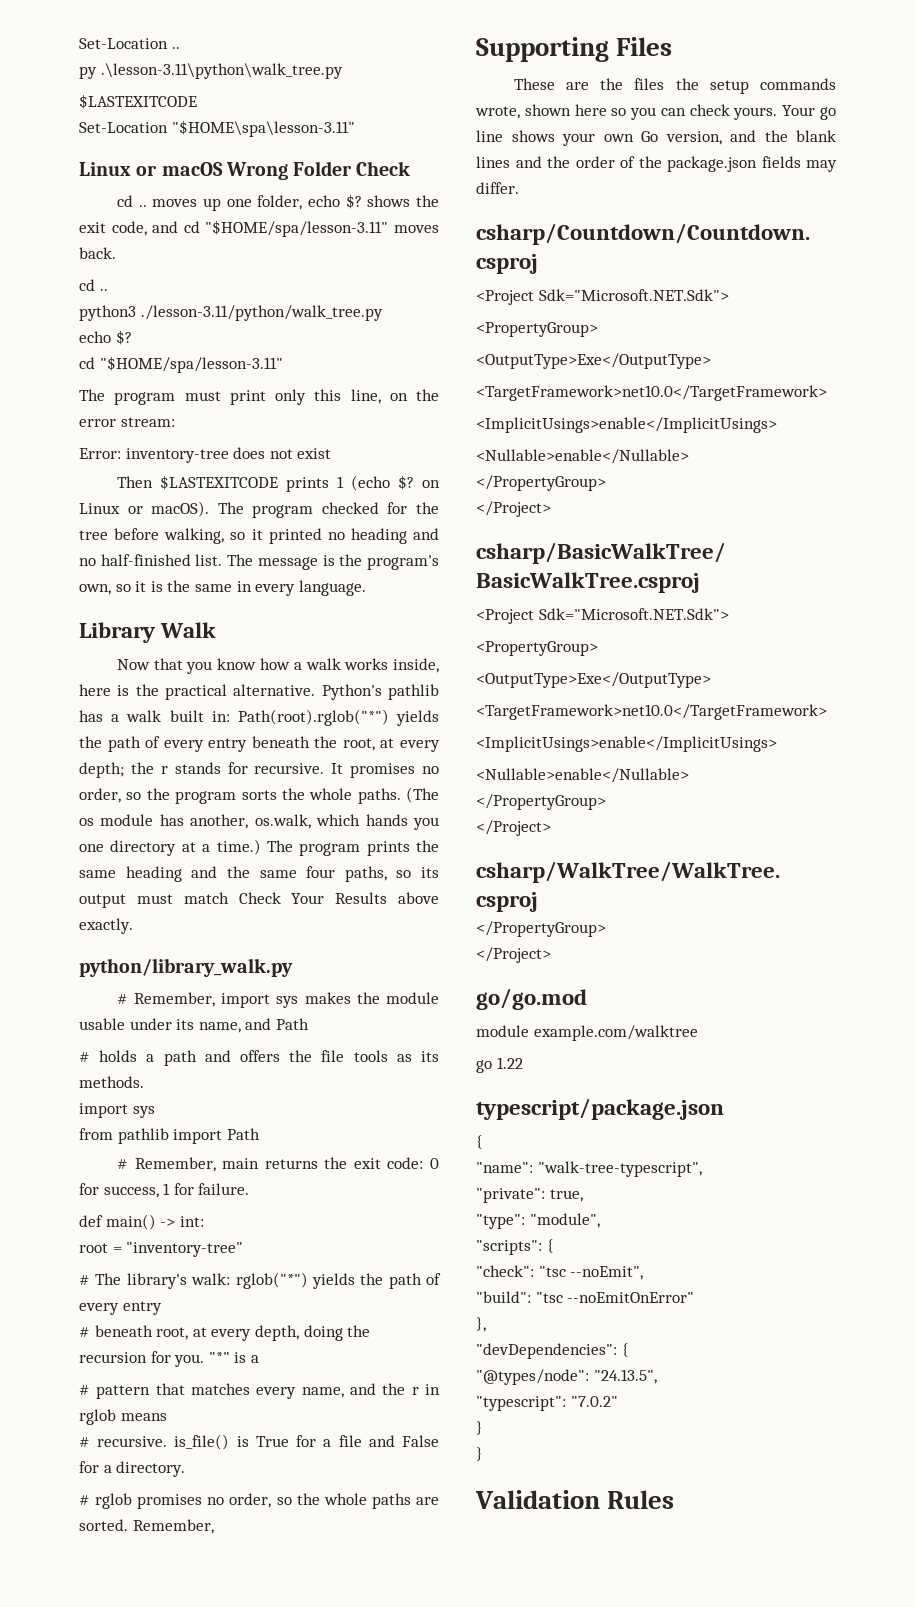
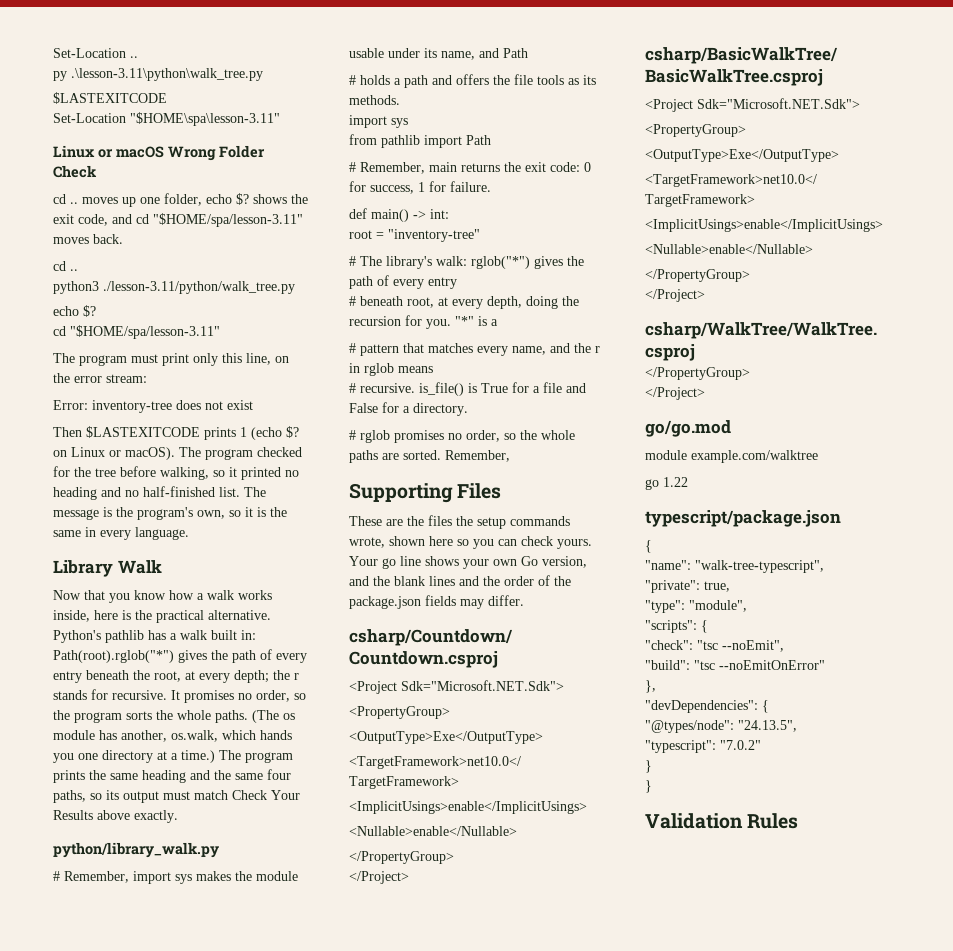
- Python's pathlib has a walk built in: Path(root).rglob("*") yields the path of every entry beneath the root, at every depth; the r stands for recursive.
+ Python's pathlib has a walk built in: Path(root).rglob("*") gives the path of every entry beneath the root, at every depth; the r stands for recursive.
- # The library's walk: rglob("*") yields the path of every entry
+ # The library's walk: rglob("*") gives the path of every entry

